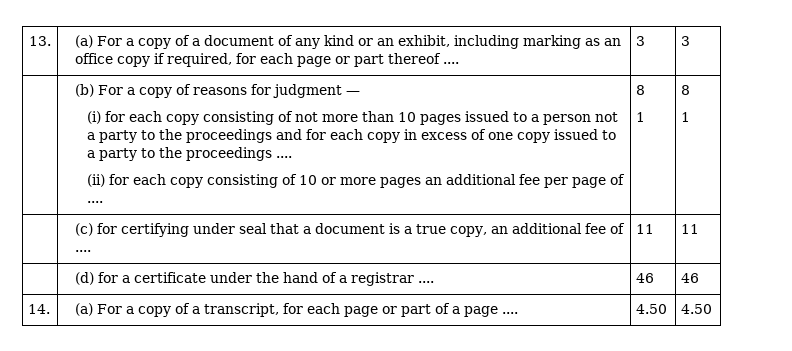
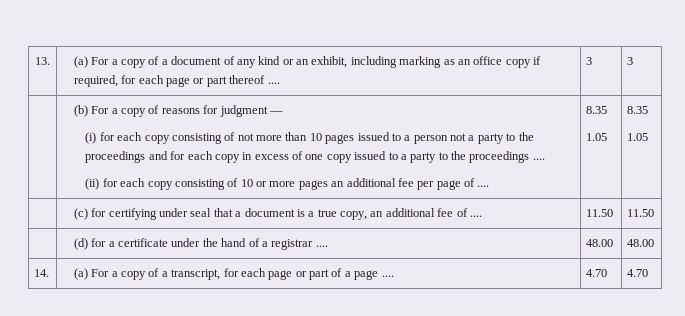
- (ii) for each copy consisting of 10 or more pages an additional fee per page of .... | 8
- 1 | 8
- 1
+ (ii) for each copy consisting of 10 or more pages an additional fee per page of .... | 8.35
+ 1.05 | 8.35
+ 1.05
- | (c) for certifying under seal that a document is a true copy, an additional fee of .... | 11 | 11
+ | (c) for certifying under seal that a document is a true copy, an additional fee of .... | 11.50 | 11.50
- | (d) for a certificate under the hand of a registrar .... | 46 | 46
+ | (d) for a certificate under the hand of a registrar .... | 48.00 | 48.00
- 14. | (a) For a copy of a transcript, for each page or part of a page .... | 4.50 | 4.50
+ 14. | (a) For a copy of a transcript, for each page or part of a page .... | 4.70 | 4.70

